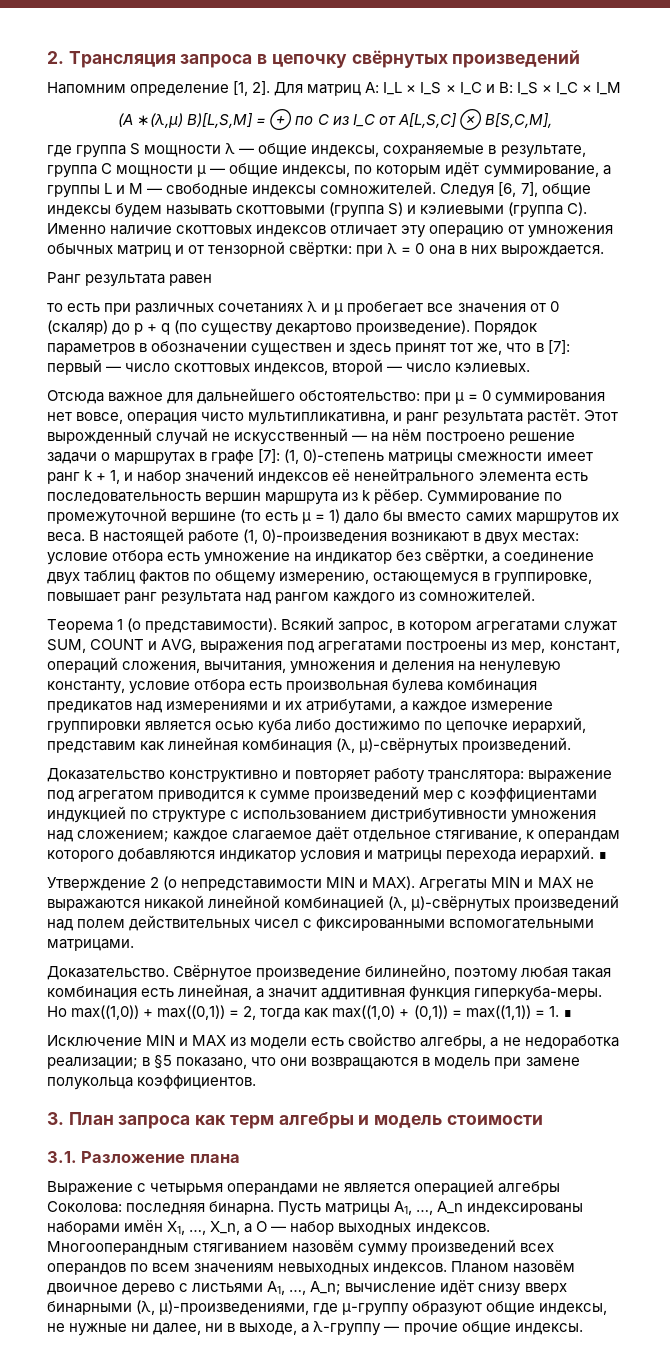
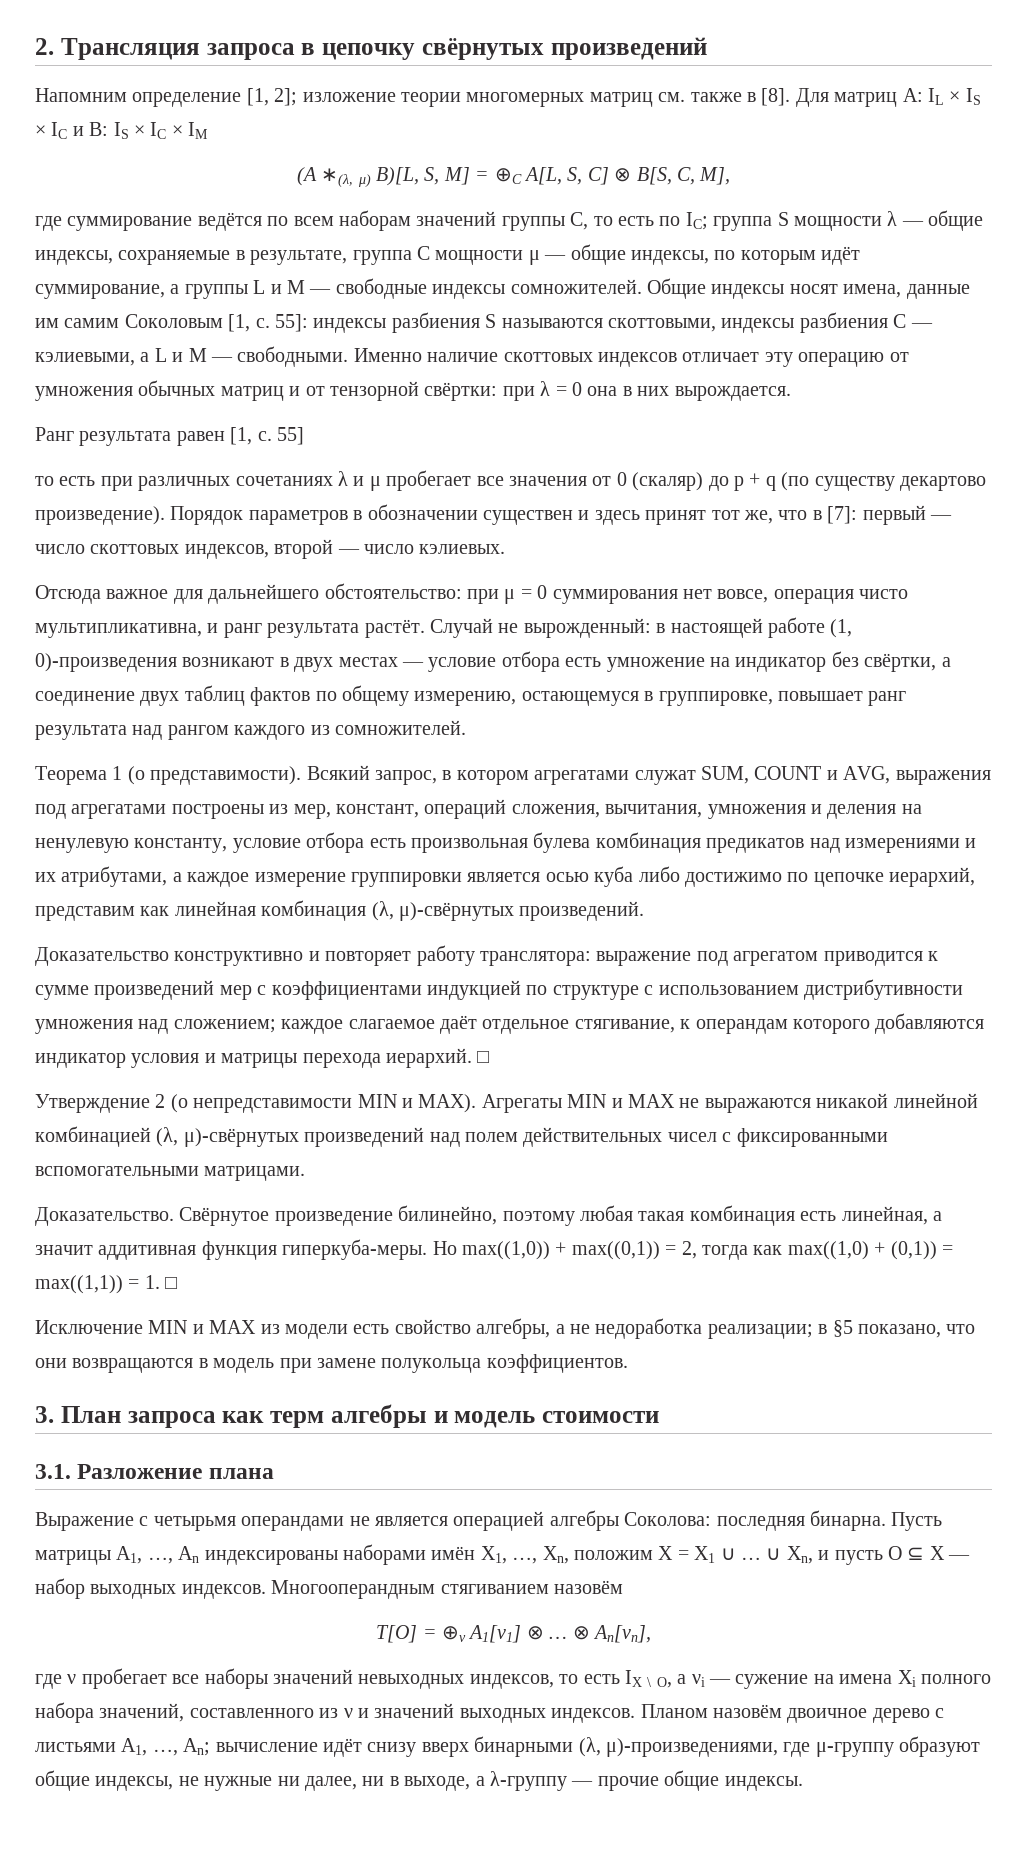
- Напомним определение [1, 2]. Для матриц A: I_L × I_S × I_C и B: I_S × I_C × I_M
- (A ∗(λ,μ) B)[L,S,M] = ⊕ по C из I_C от A[L,S,C] ⊗ B[S,C,M],
- где группа S мощности λ — общие индексы, сохраняемые в результате, группа C мощности μ — общие индексы, по которым идёт суммирование, а группы L и M — свободные индексы сомножителей.
+ Напомним определение [1, 2]; изложение теории многомерных матриц см. также в [8]. Для матриц A: IL × IS × IC и B: IS × IC × IM
+ (A ∗(λ, μ) B)[L, S, M] = ⊕C A[L, S, C] ⊗ B[S, C, M],
+ где суммирование ведётся по всем наборам значений группы C, то есть по IC; группа S мощности λ — общие индексы, сохраняемые в результате, группа C мощности μ — общие индексы, по которым идёт суммирование, а группы L и M — свободные индексы сомножителей.
- Следуя [6, 7], общие индексы будем называть скоттовыми (группа S) и кэлиевыми (группа C). Именно наличие скоттовых индексов отличает эту операцию от умножения обычных матриц и от тензорной свёртки: при λ = 0 она в них вырождается.
+ Общие индексы носят имена, данные им самим Соколовым [1, с. 55]: индексы разбиения S называются скоттовыми, индексы разбиения C — кэлиевыми, а L и M — свободными. Именно наличие скоттовых индексов отличает эту операцию от умножения обычных матриц и от тензорной свёртки: при λ = 0 она в них вырождается.
- Ранг результата равен
+ Ранг результата равен [1, с. 55]
- Этот вырожденный случай не искусственный — на нём построено решение задачи о маршрутах в графе [7]: (1, 0)-степень матрицы смежности имеет ранг k + 1, и набор значений индексов её ненейтрального элемента есть последовательность вершин маршрута из k рёбер. Суммирование по промежуточной вершине (то есть μ = 1) дало бы вместо самих маршрутов их веса. В настоящей работе (1, 0)-произведения возникают в двух местах: условие отбора есть умножение на индикатор без свёртки, а соединение двух таблиц фактов по общему измерению, остающемуся в группировке, повышает ранг результата над рангом каждого из сомножителей.
+ Случай не вырожденный: в настоящей работе (1, 0)-произведения возникают в двух местах — условие отбора есть умножение на индикатор без свёртки, а соединение двух таблиц фактов по общему измерению, остающемуся в группировке, повышает ранг результата над рангом каждого из сомножителей.
- Доказательство конструктивно и повторяет работу транслятора: выражение под агрегатом приводится к сумме произведений мер с коэффициентами индукцией по структуре с использованием дистрибутивности умножения над сложением; каждое слагаемое даёт отдельное стягивание, к операндам которого добавляются индикатор условия и матрицы перехода иерархий. ∎
+ Доказательство конструктивно и повторяет работу транслятора: выражение под агрегатом приводится к сумме произведений мер с коэффициентами индукцией по структуре с использованием дистрибутивности умножения над сложением; каждое слагаемое даёт отдельное стягивание, к операндам которого добавляются индикатор условия и матрицы перехода иерархий. □
- Но max((1,0)) + max((0,1)) = 2, тогда как max((1,0) + (0,1)) = max((1,1)) = 1. ∎
+ Но max((1,0)) + max((0,1)) = 2, тогда как max((1,0) + (0,1)) = max((1,1)) = 1. □
- Пусть матрицы A1, …, A_n индексированы наборами имён X1, …, X_n, а O — набор выходных индексов.
+ Пусть матрицы A1, …, An индексированы наборами имён X1, …, Xn, положим X = X1 ∪ … ∪ Xn, и пусть O ⊆ X — набор выходных индексов.
- Многооперандным стягиванием назовём сумму произведений всех операндов по всем значениям невыходных индексов.
+ Многооперандным стягиванием назовём
+ T[O] = ⊕ν A1[ν1] ⊗ … ⊗ An[νn],
+ где ν пробегает все наборы значений невыходных индексов, то есть IX \ O, а νi — сужение на имена Xi полного набора значений, составленного из ν и значений выходных индексов.
- Планом назовём двоичное дерево с листьями A1, …, A_n; вычисление идёт снизу вверх бинарными (λ, μ)-произведениями, где μ-группу образуют общие индексы, не нужные ни далее, ни в выходе, а λ-группу — прочие общие индексы.
+ Планом назовём двоичное дерево с листьями A1, …, An; вычисление идёт снизу вверх бинарными (λ, μ)-произведениями, где μ-группу образуют общие индексы, не нужные ни далее, ни в выходе, а λ-группу — прочие общие индексы.

